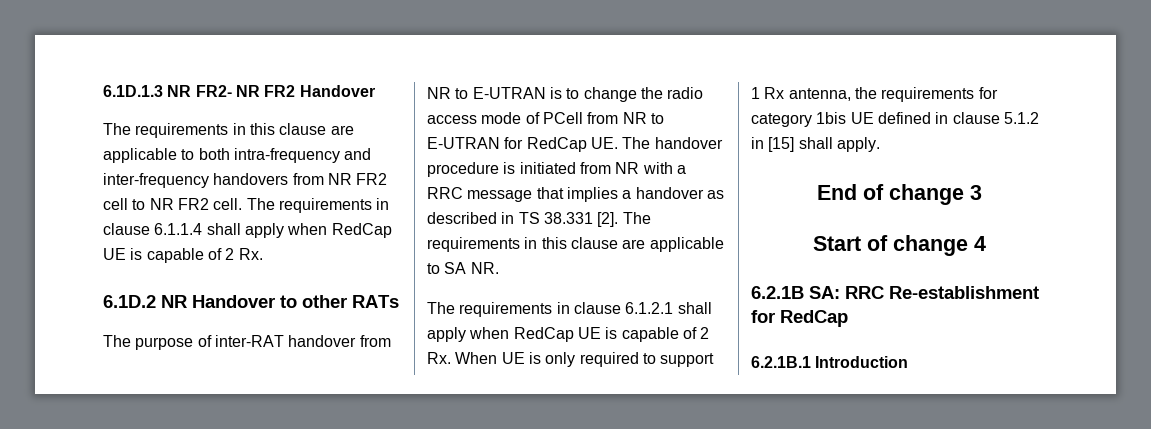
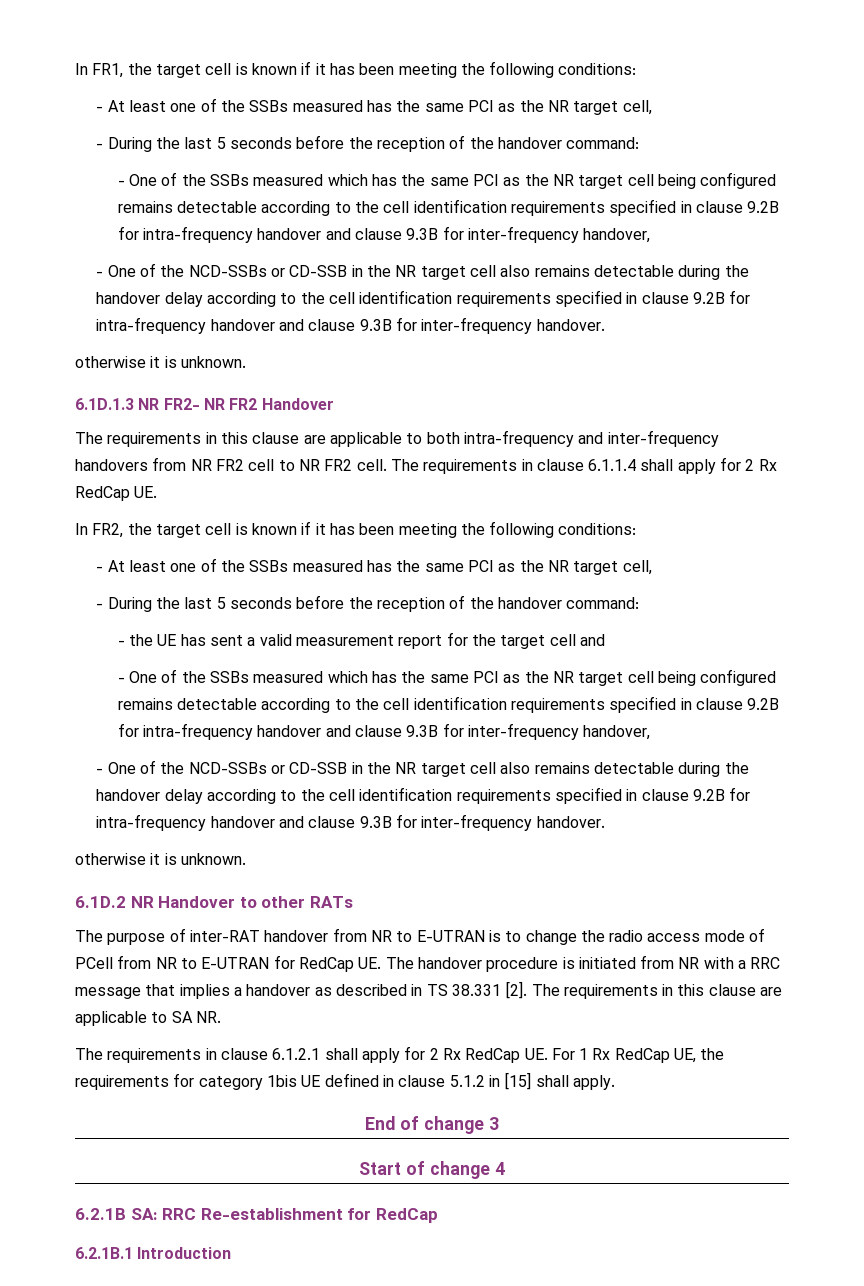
+ In FR1, the target cell is known if it has been meeting the following conditions:
+ - At least one of the SSBs measured has the same PCI as the NR target cell,
+ - During the last 5 seconds before the reception of the handover command:
+ - One of the SSBs measured which has the same PCI as the NR target cell being configured remains detectable according to the cell identification requirements specified in clause 9.2B for intra-frequency handover and clause 9.3B for inter-frequency handover,
+ - One of the NCD-SSBs or CD-SSB in the NR target cell also remains detectable during the handover delay according to the cell identification requirements specified in clause 9.2B for intra-frequency handover and clause 9.3B for inter-frequency handover.
+ otherwise it is unknown.
- The requirements in clause 6.1.1.4 shall apply when RedCap UE is capable of 2 Rx.
+ The requirements in clause 6.1.1.4 shall apply for 2 Rx RedCap UE.
+ In FR2, the target cell is known if it has been meeting the following conditions:
+ - At least one of the SSBs measured has the same PCI as the NR target cell,
+ - During the last 5 seconds before the reception of the handover command:
+ - the UE has sent a valid measurement report for the target cell and
+ - One of the SSBs measured which has the same PCI as the NR target cell being configured remains detectable according to the cell identification requirements specified in clause 9.2B for intra-frequency handover and clause 9.3B for inter-frequency handover,
+ - One of the NCD-SSBs or CD-SSB in the NR target cell also remains detectable during the handover delay according to the cell identification requirements specified in clause 9.2B for intra-frequency handover and clause 9.3B for inter-frequency handover.
+ otherwise it is unknown.
- The requirements in clause 6.1.2.1 shall apply when RedCap UE is capable of 2 Rx. When UE is only required to support 1 Rx antenna, the requirements for category 1bis UE defined in clause 5.1.2 in [15] shall apply.
+ The requirements in clause 6.1.2.1 shall apply for 2 Rx RedCap UE. For 1 Rx RedCap UE, the requirements for category 1bis UE defined in clause 5.1.2 in [15] shall apply.

